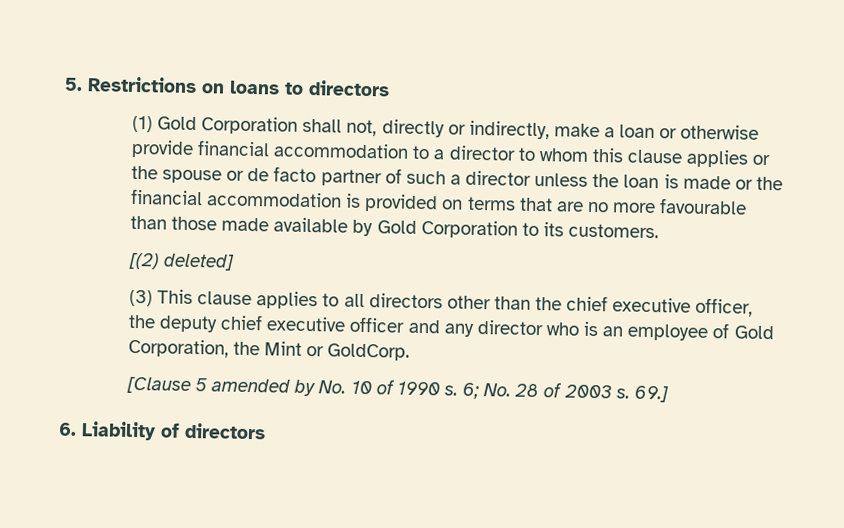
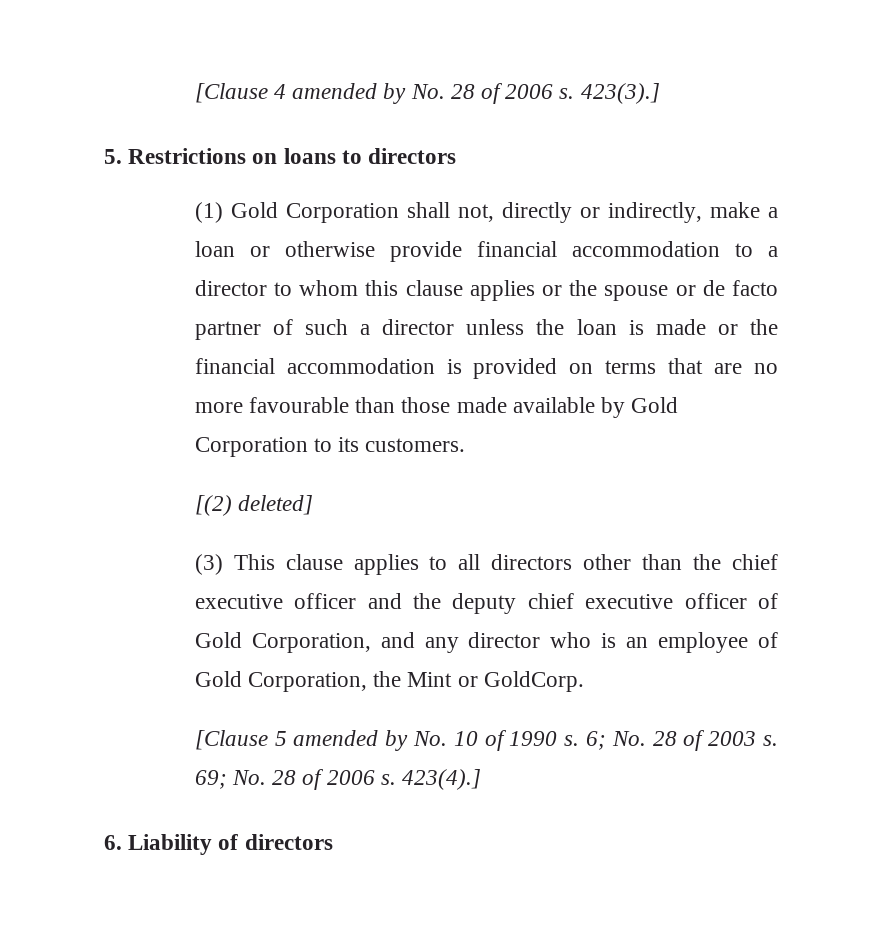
+ [Clause 4 amended by No. 28 of 2006 s. 423(3).]
- (3) This clause applies to all directors other than the chief executive officer, the deputy chief executive officer and any director who is an employee of Gold Corporation, the Mint or GoldCorp.
+ (3) This clause applies to all directors other than the chief executive officer and the deputy chief executive officer of Gold Corporation, and any director who is an employee of Gold Corporation, the Mint or GoldCorp.
- 69.]
+ 69; No. 28 of 2006 s. 423(4).]

